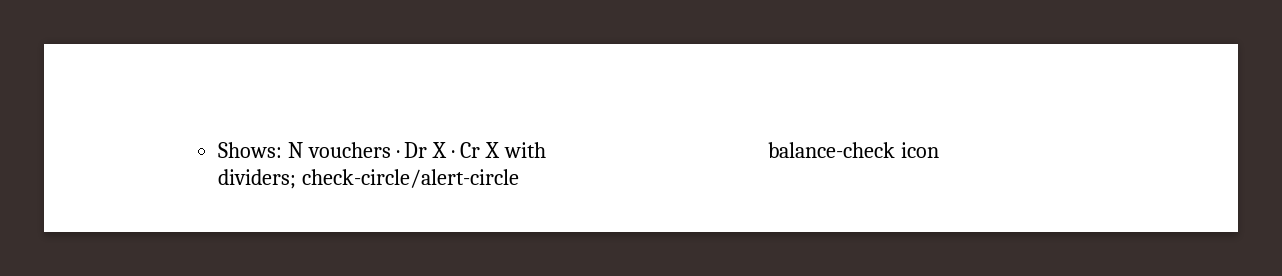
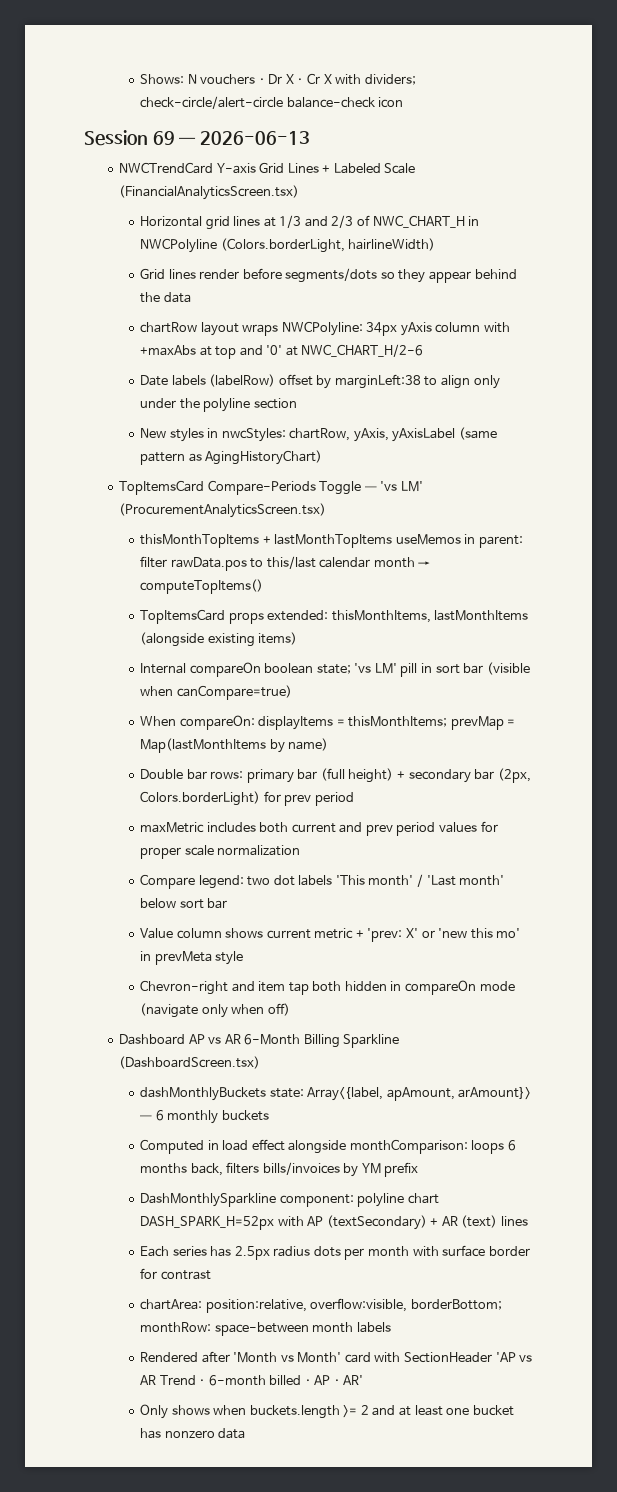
+ Session 69 — 2026-06-13
+ NWCTrendCard Y-axis Grid Lines + Labeled Scale (FinancialAnalyticsScreen.tsx)
+ Horizontal grid lines at 1/3 and 2/3 of NWC_CHART_H in NWCPolyline (Colors.borderLight, hairlineWidth)
+ Grid lines render before segments/dots so they appear behind the data
+ chartRow layout wraps NWCPolyline: 34px yAxis column with +maxAbs at top and '0' at NWC_CHART_H/2-6
+ Date labels (labelRow) offset by marginLeft:38 to align only under the polyline section
+ New styles in nwcStyles: chartRow, yAxis, yAxisLabel (same pattern as AgingHistoryChart)
+ TopItemsCard Compare-Periods Toggle — 'vs LM' (ProcurementAnalyticsScreen.tsx)
+ thisMonthTopItems + lastMonthTopItems useMemos in parent: filter rawData.pos to this/last calendar month → computeTopItems()
+ TopItemsCard props extended: thisMonthItems, lastMonthItems (alongside existing items)
+ Internal compareOn boolean state; 'vs LM' pill in sort bar (visible when canCompare=true)
+ When compareOn: displayItems = thisMonthItems; prevMap = Map(lastMonthItems by name)
+ Double bar rows: primary bar (full height) + secondary bar (2px, Colors.borderLight) for prev period
+ maxMetric includes both current and prev period values for proper scale normalization
+ Compare legend: two dot labels 'This month' / 'Last month' below sort bar
+ Value column shows current metric + 'prev: X' or 'new this mo' in prevMeta style
+ Chevron-right and item tap both hidden in compareOn mode (navigate only when off)
+ Dashboard AP vs AR 6-Month Billing Sparkline (DashboardScreen.tsx)
+ dashMonthlyBuckets state: Array<{label, apAmount, arAmount}> — 6 monthly buckets
+ Computed in load effect alongside monthComparison: loops 6 months back, filters bills/invoices by YM prefix
+ DashMonthlySparkline component: polyline chart DASH_SPARK_H=52px with AP (textSecondary) + AR (text) lines
+ Each series has 2.5px radius dots per month with surface border for contrast
+ chartArea: position:relative, overflow:visible, borderBottom; monthRow: space-between month labels
+ Rendered after 'Month vs Month' card with SectionHeader 'AP vs AR Trend · 6-month billed · AP · AR'
+ Only shows when buckets.length >= 2 and at least one bucket has nonzero data

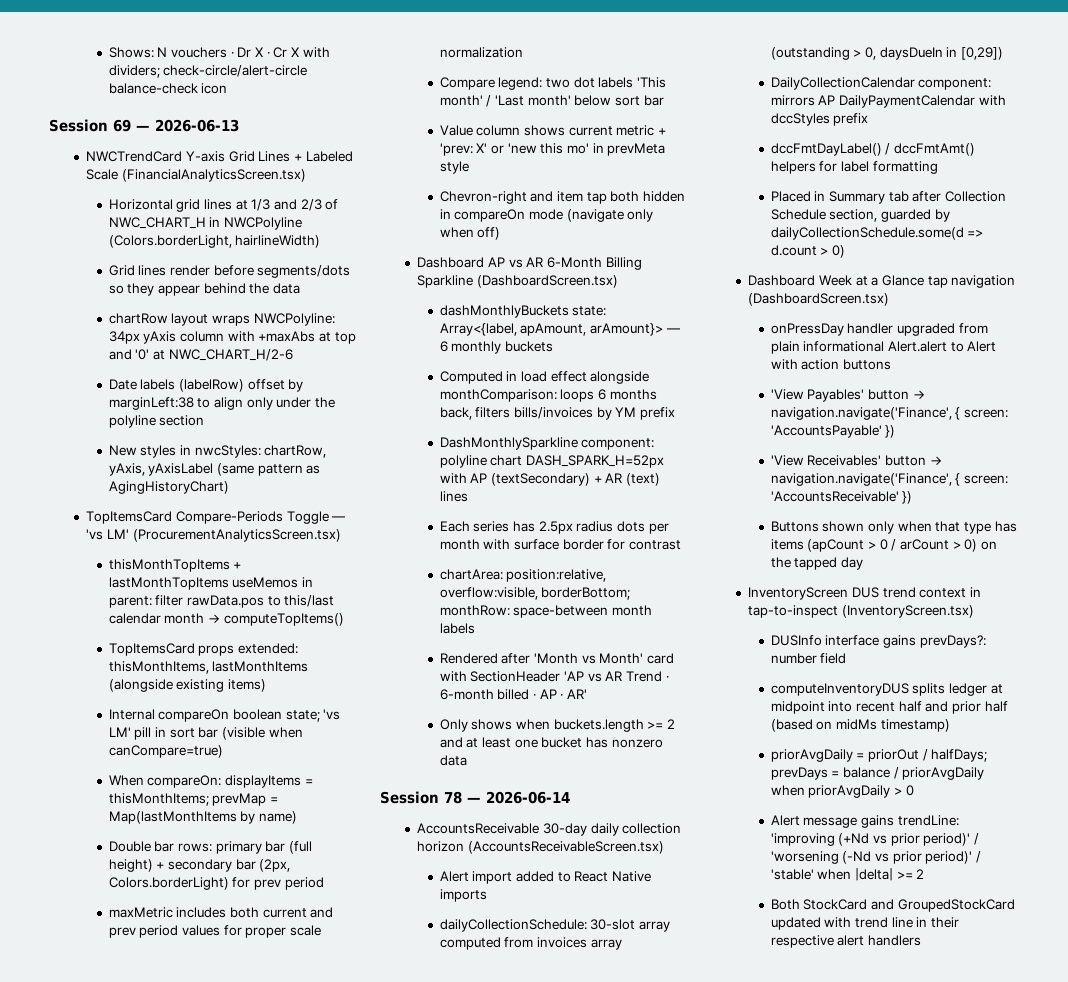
+ Session 78 — 2026-06-14
+ AccountsReceivable 30-day daily collection horizon (AccountsReceivableScreen.tsx)
+ Alert import added to React Native imports
+ dailyCollectionSchedule: 30-slot array computed from invoices array (outstanding > 0, daysDueIn in [0,29])
+ DailyCollectionCalendar component: mirrors AP DailyPaymentCalendar with dccStyles prefix
+ dccFmtDayLabel() / dccFmtAmt() helpers for label formatting
+ Placed in Summary tab after Collection Schedule section, guarded by dailyCollectionSchedule.some(d => d.count > 0)
+ Dashboard Week at a Glance tap navigation (DashboardScreen.tsx)
+ onPressDay handler upgraded from plain informational Alert.alert to Alert with action buttons
+ 'View Payables' button → navigation.navigate('Finance', { screen: 'AccountsPayable' })
+ 'View Receivables' button → navigation.navigate('Finance', { screen: 'AccountsReceivable' })
+ Buttons shown only when that type has items (apCount > 0 / arCount > 0) on the tapped day
+ InventoryScreen DUS trend context in tap-to-inspect (InventoryScreen.tsx)
+ DUSInfo interface gains prevDays?: number field
+ computeInventoryDUS splits ledger at midpoint into recent half and prior half (based on midMs timestamp)
+ priorAvgDaily = priorOut / halfDays; prevDays = balance / priorAvgDaily when priorAvgDaily > 0
+ Alert message gains trendLine: 'improving (+Nd vs prior period)' / 'worsening (-Nd vs prior period)' / 'stable' when |delta| >= 2
+ Both StockCard and GroupedStockCard updated with trend line in their respective alert handlers

